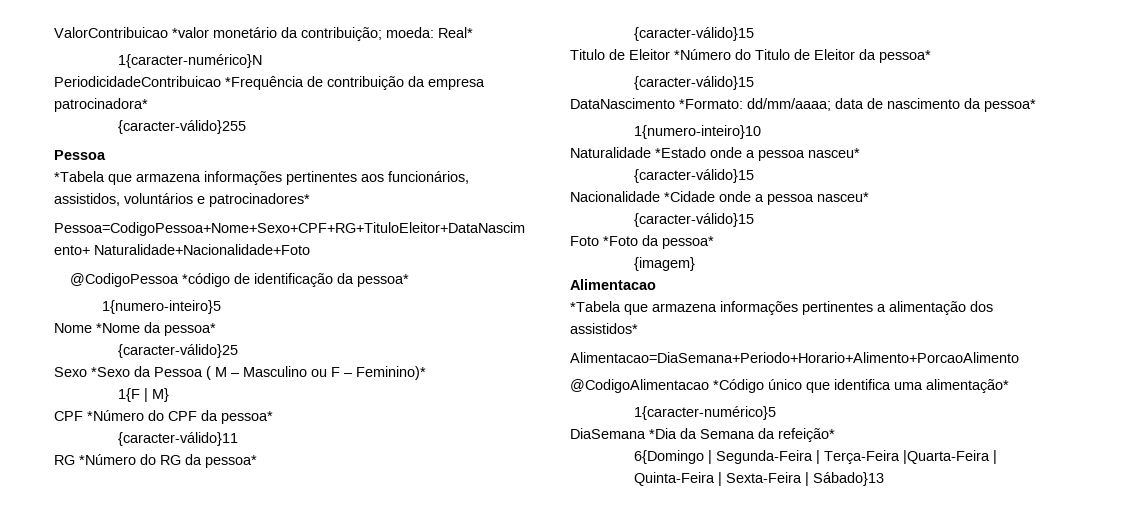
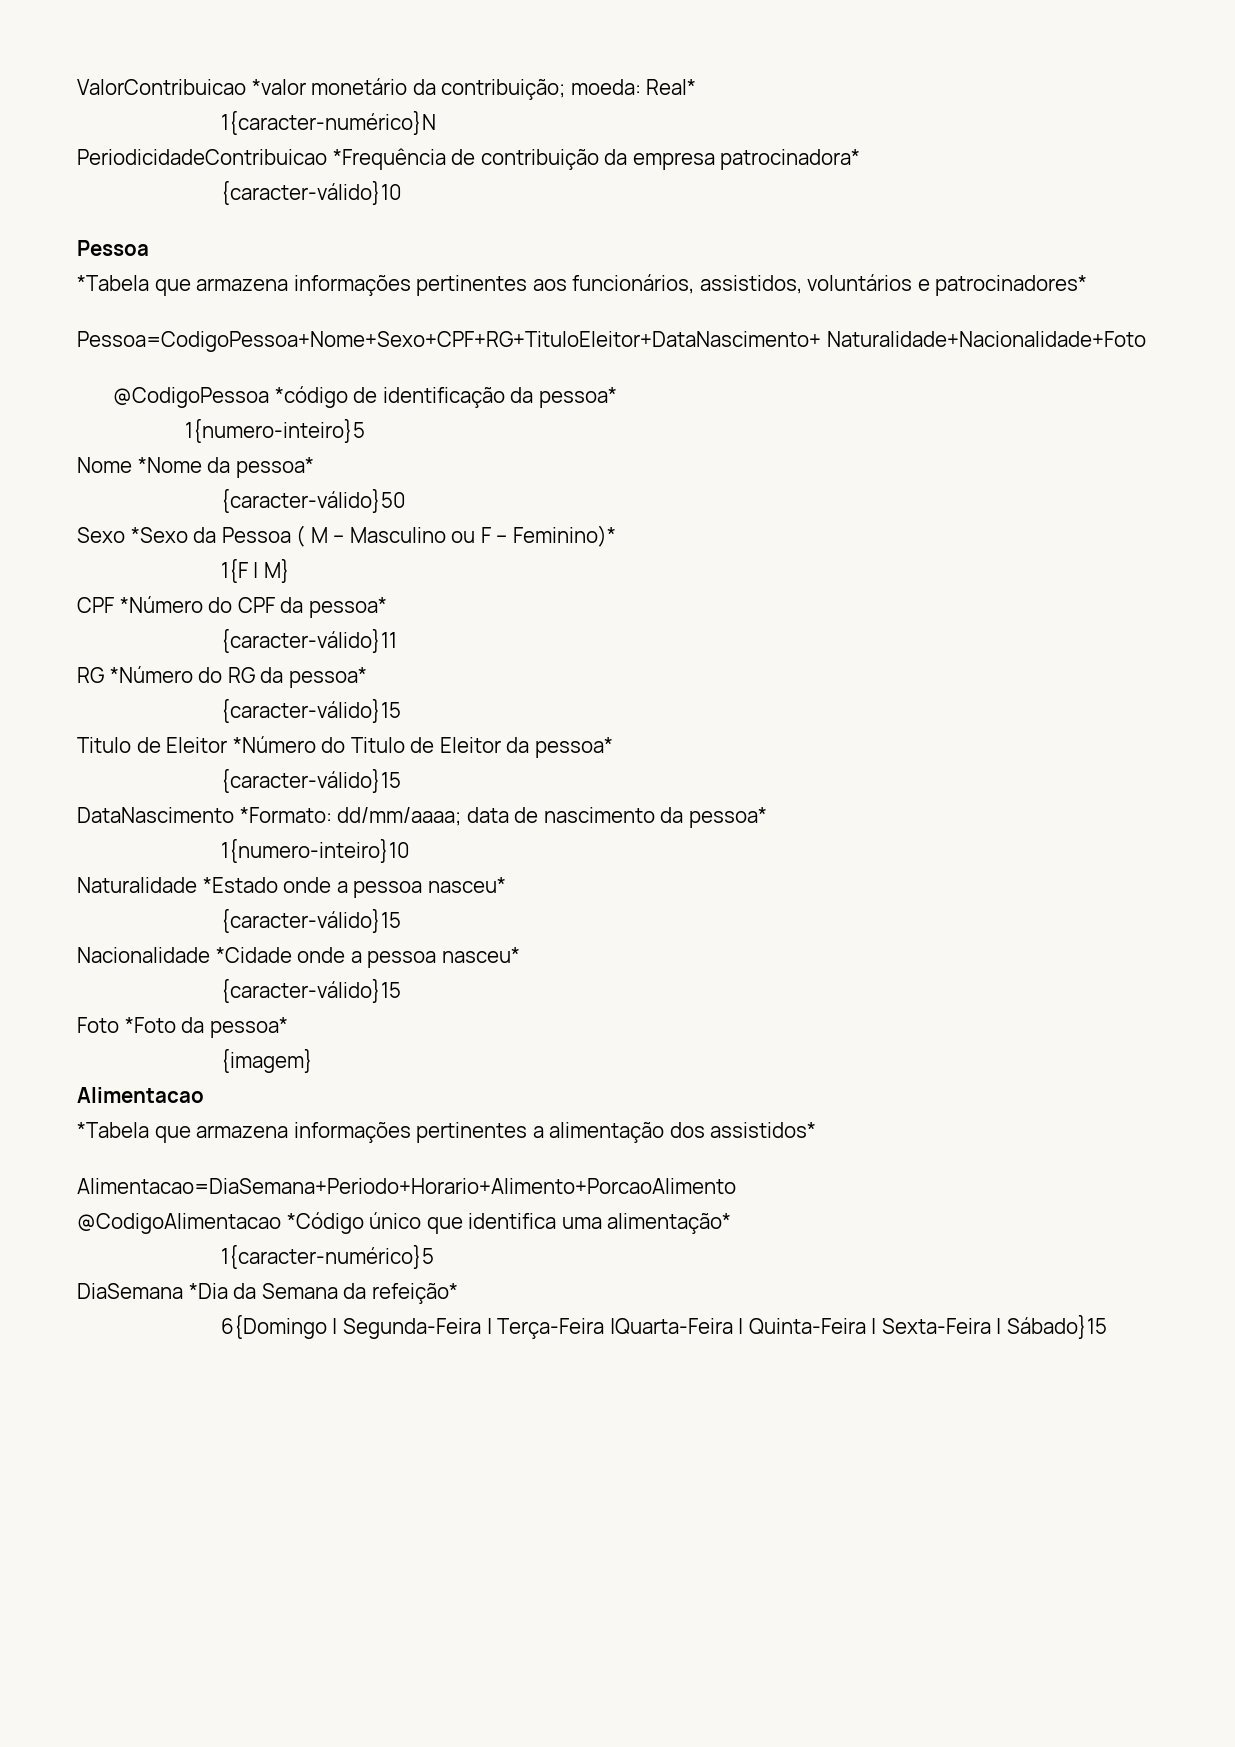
- {caracter-válido}255
+ {caracter-válido}10
- {caracter-válido}25
+ {caracter-válido}50
- 6{Domingo | Segunda-Feira | Terça-Feira |Quarta-Feira | Quinta-Feira | Sexta-Feira | Sábado}13
+ 6{Domingo | Segunda-Feira | Terça-Feira |Quarta-Feira | Quinta-Feira | Sexta-Feira | Sábado}15

